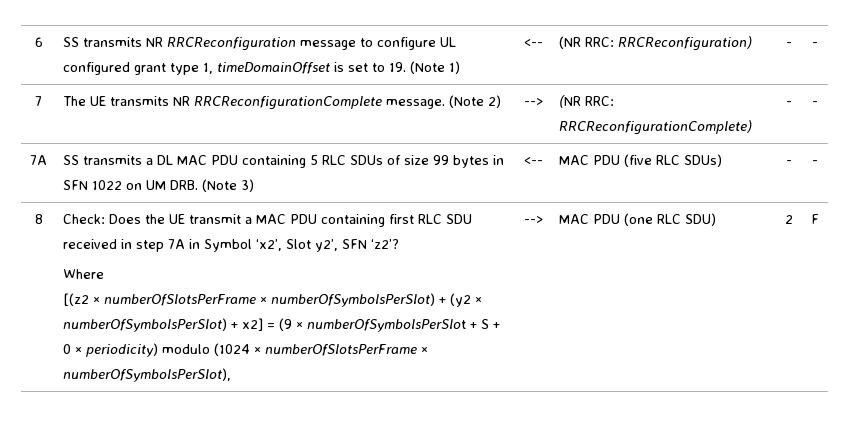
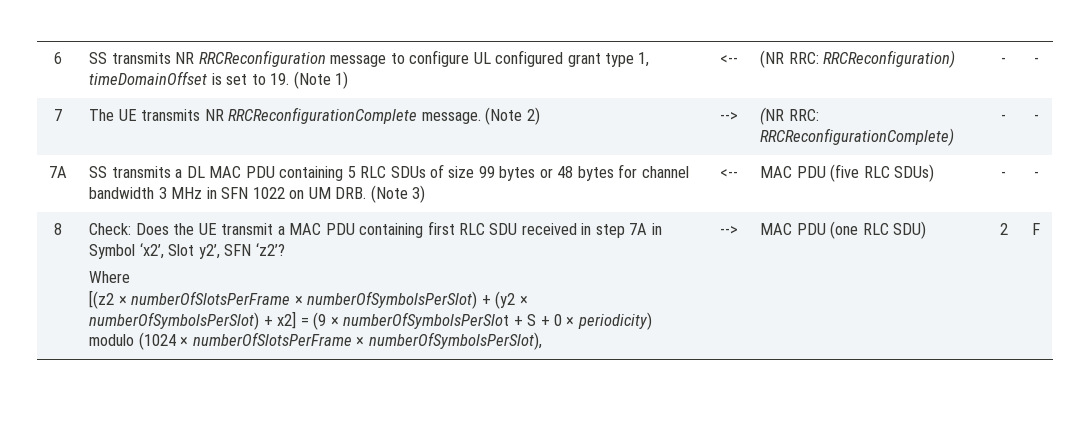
- 7A | SS transmits a DL MAC PDU containing 5 RLC SDUs of size 99 bytes in SFN 1022 on UM DRB. (Note 3) | <-- | MAC PDU (five RLC SDUs) | - | -
+ 7A | SS transmits a DL MAC PDU containing 5 RLC SDUs of size 99 bytes or 48 bytes for channel bandwidth 3 MHz in SFN 1022 on UM DRB. (Note 3) | <-- | MAC PDU (five RLC SDUs) | - | -

